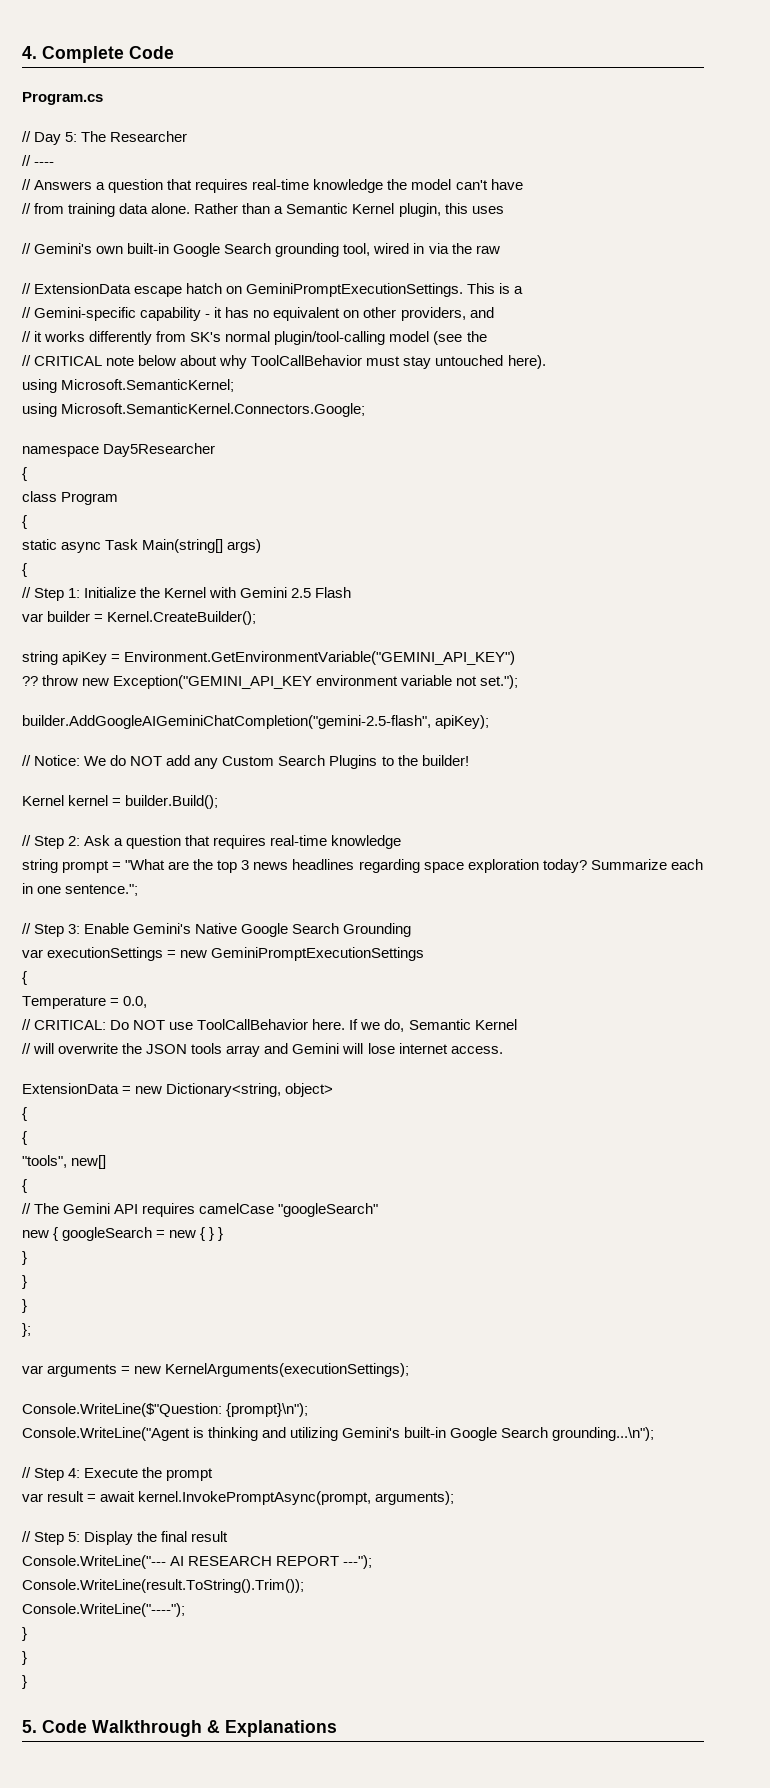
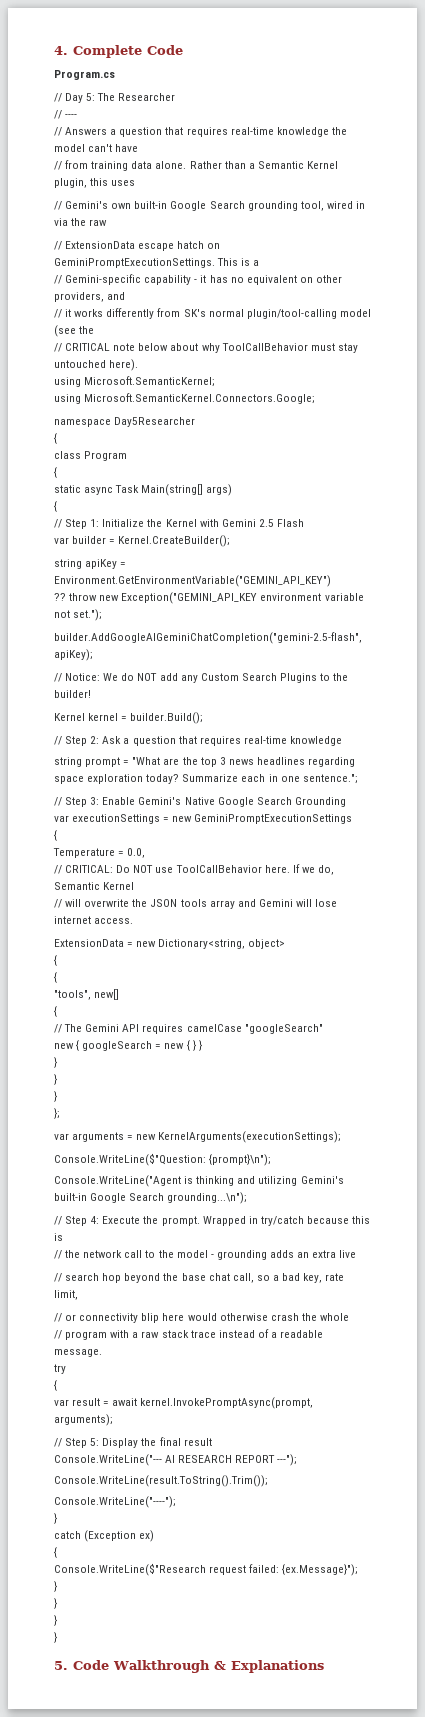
- // Step 4: Execute the prompt
+ // Step 4: Execute the prompt. Wrapped in try/catch because this is
+ // the network call to the model - grounding adds an extra live
+ // search hop beyond the base chat call, so a bad key, rate limit,
+ // or connectivity blip here would otherwise crash the whole
+ // program with a raw stack trace instead of a readable message.
+ try
+ {
+ catch (Exception ex)
+ {
+ Console.WriteLine($"Research request failed: {ex.Message}");
+ }
+ }

